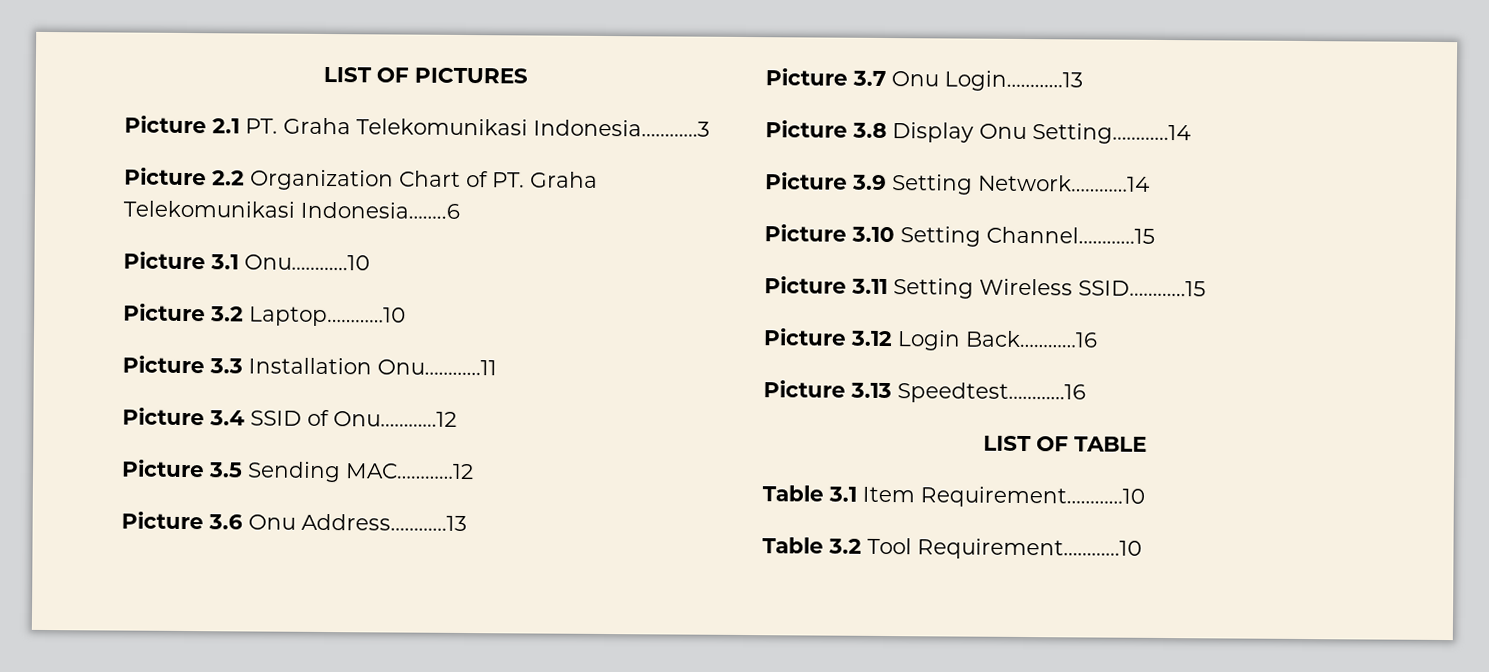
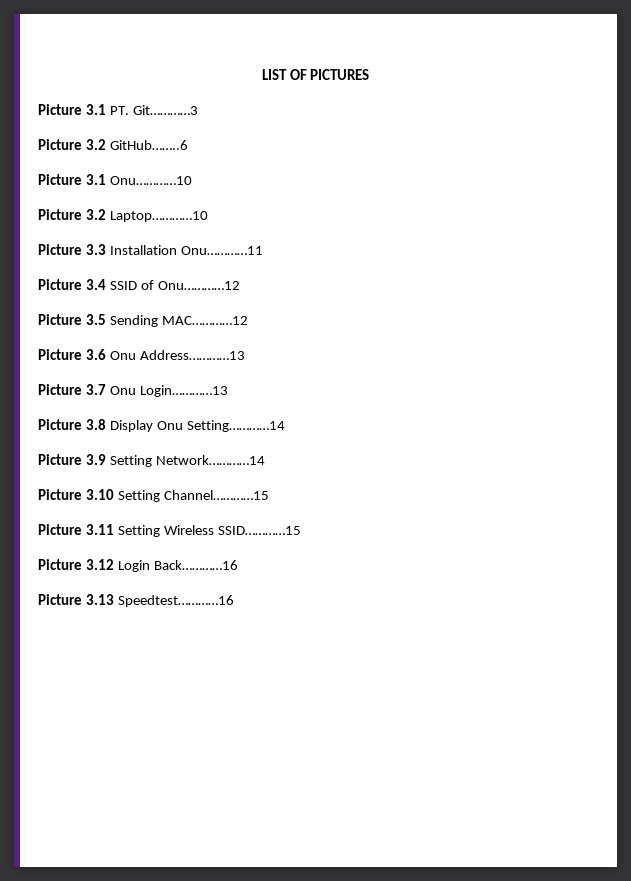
- Picture 2.1 PT. Graha Telekomunikasi Indonesia…………3
- Picture 2.2 Organization Chart of PT. Graha Telekomunikasi Indonesia……..6
+ Picture 3.1 PT. Git…………3
+ Picture 3.2 GitHub……..6
- LIST OF TABLE
- Table 3.1 Item Requirement…………10
- Table 3.2 Tool Requirement…………10

